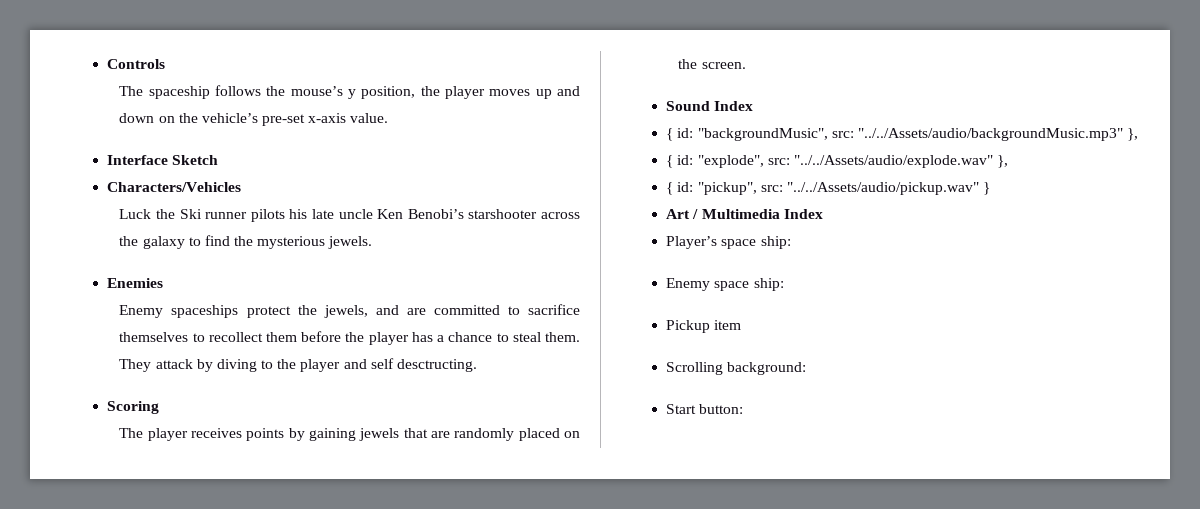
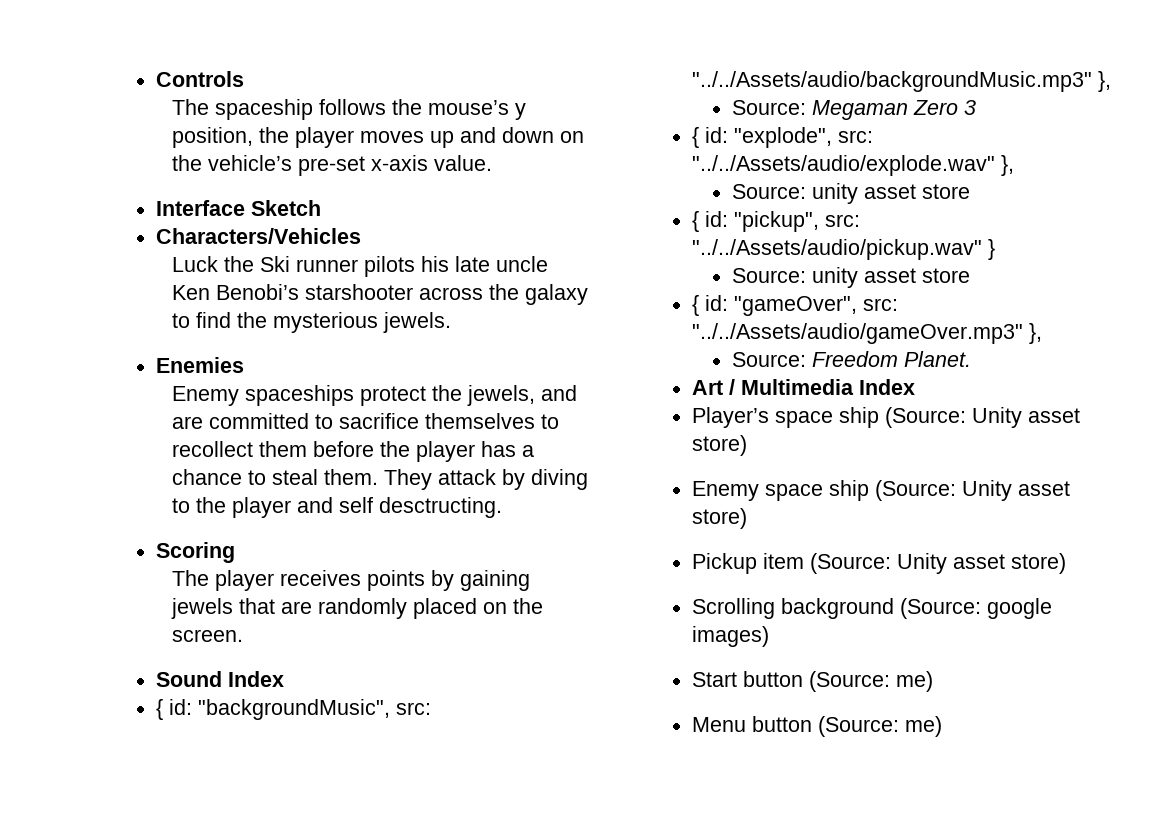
+ Source: Megaman Zero 3
  { id: "explode", src: "../../Assets/audio/explode.wav" },
+ Source: unity asset store
  { id: "pickup", src: "../../Assets/audio/pickup.wav" }
+ Source: unity asset store
+ { id: "gameOver", src: "../../Assets/audio/gameOver.mp3" },
+ Source: Freedom Planet.
- Player’s space ship:
- Enemy space ship:
- Pickup item
- Scrolling background:
- Start button:
+ Player’s space ship (Source: Unity asset store)
+ Enemy space ship (Source: Unity asset store)
+ Pickup item (Source: Unity asset store)
+ Scrolling background (Source: google images)
+ Start button (Source: me)
+ Menu button (Source: me)

